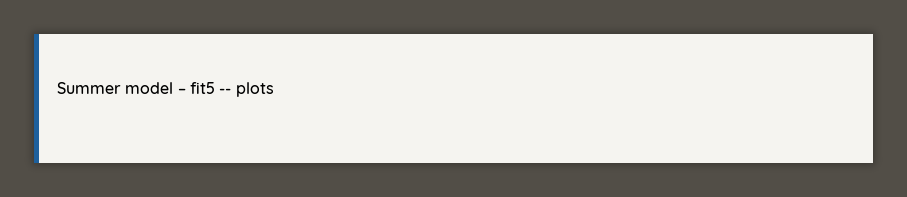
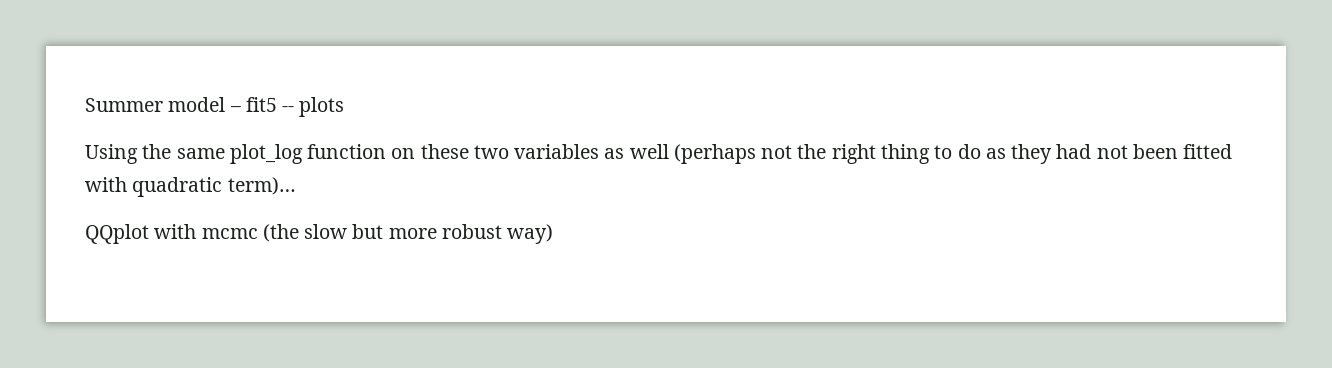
+ Using the same plot_log function on these two variables as well (perhaps not the right thing to do as they had not been fitted with quadratic term)…
+ QQplot with mcmc (the slow but more robust way)

